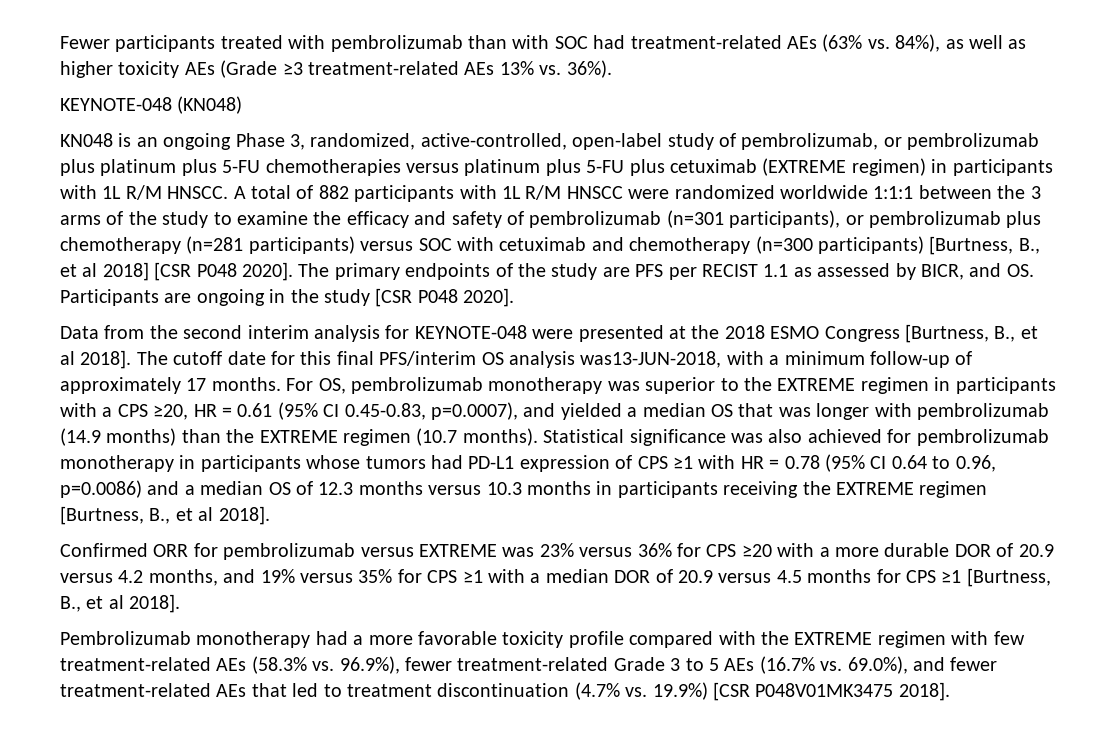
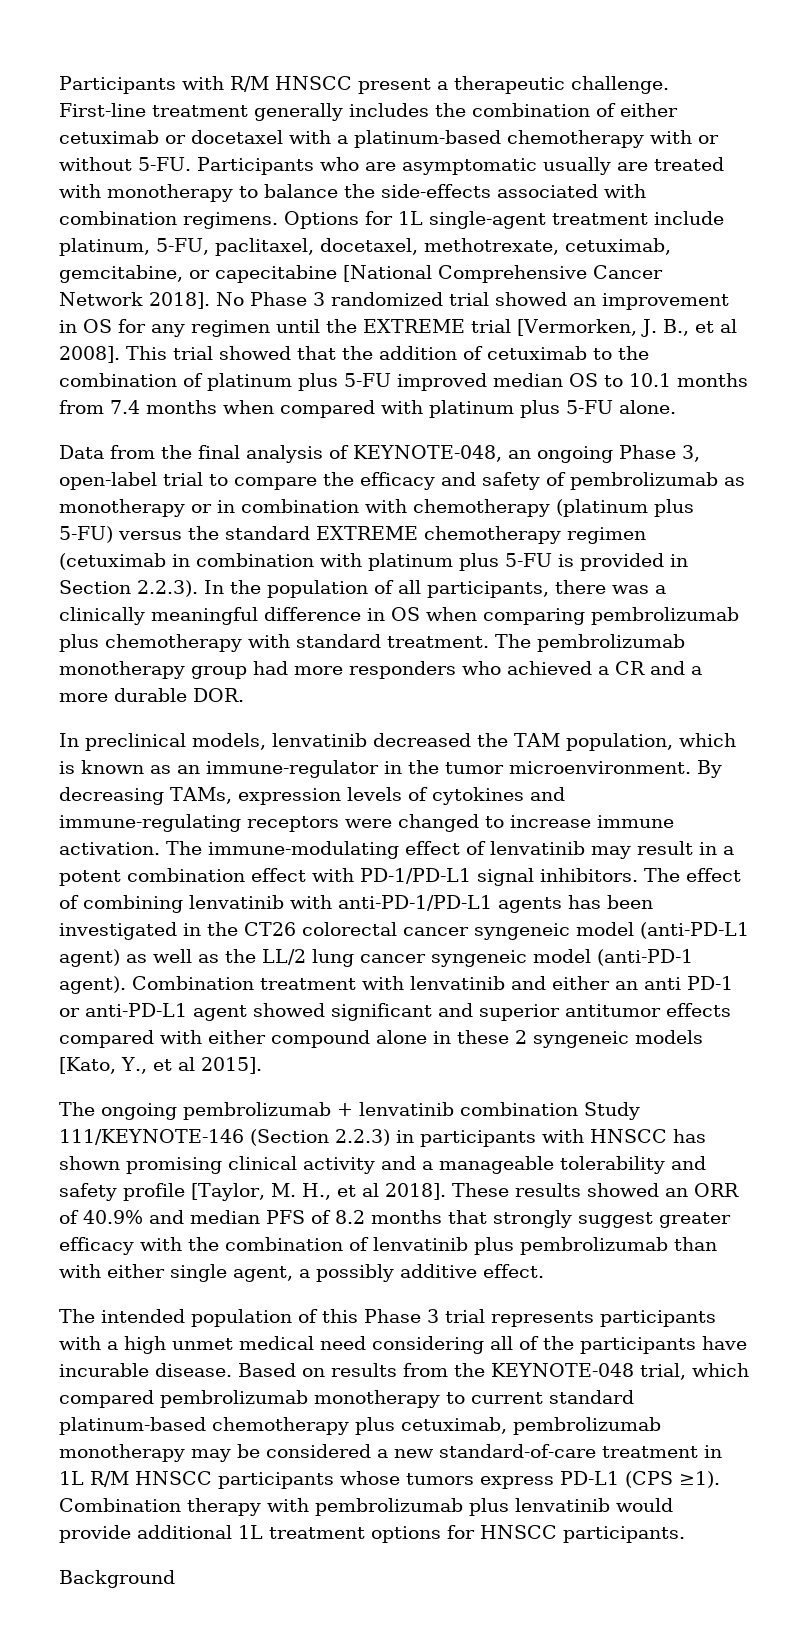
- Fewer participants treated with pembrolizumab than with SOC had treatment-related AEs (63% vs. 84%), as well as higher toxicity AEs (Grade ≥3 treatment-related AEs 13% vs. 36%).
- KEYNOTE-048 (KN048)
- KN048 is an ongoing Phase 3, randomized, active-controlled, open-label study of pembrolizumab, or pembrolizumab plus platinum plus 5-FU chemotherapies versus platinum plus 5-FU plus cetuximab (EXTREME regimen) in participants with 1L R/M HNSCC. A total of 882 participants with 1L R/M HNSCC were randomized worldwide 1:1:1 between the 3 arms of the study to examine the efficacy and safety of pembrolizumab (n=301 participants), or pembrolizumab plus chemotherapy (n=281 participants) versus SOC with cetuximab and chemotherapy (n=300 participants) [Burtness, B., et al 2018] [CSR P048 2020]. The primary endpoints of the study are PFS per RECIST 1.1 as assessed by BICR, and OS. Participants are ongoing in the study [CSR P048 2020].
- Data from the second interim analysis for KEYNOTE-048 were presented at the 2018 ESMO Congress [Burtness, B., et al 2018]. The cutoff date for this final PFS/interim OS analysis was13-JUN-2018, with a minimum follow-up of approximately 17 months. For OS, pembrolizumab monotherapy was superior to the EXTREME regimen in participants with a CPS ≥20, HR = 0.61 (95% CI 0.45-0.83, p=0.0007), and yielded a median OS that was longer with pembrolizumab (14.9 months) than the EXTREME regimen (10.7 months). Statistical significance was also achieved for pembrolizumab monotherapy in participants whose tumors had PD-L1 expression of CPS ≥1 with HR = 0.78 (95% CI 0.64 to 0.96, p=0.0086) and a median OS of 12.3 months versus 10.3 months in participants receiving the EXTREME regimen [Burtness, B., et al 2018].
- Confirmed ORR for pembrolizumab versus EXTREME was 23% versus 36% for CPS ≥20 with a more durable DOR of 20.9 versus 4.2 months, and 19% versus 35% for CPS ≥1 with a median DOR of 20.9 versus 4.5 months for CPS ≥1 [Burtness, B., et al 2018].
- Pembrolizumab monotherapy had a more favorable toxicity profile compared with the EXTREME regimen with few treatment-related AEs (58.3% vs. 96.9%), fewer treatment-related Grade 3 to 5 AEs (16.7% vs. 69.0%), and fewer treatment-related AEs that led to treatment discontinuation (4.7% vs. 19.9%) [CSR P048V01MK3475 2018].
+ Participants with R/M HNSCC present a therapeutic challenge. First-line treatment generally includes the combination of either cetuximab or docetaxel with a platinum-based chemotherapy with or without 5-FU. Participants who are asymptomatic usually are treated with monotherapy to balance the side-effects associated with combination regimens. Options for 1L single-agent treatment include platinum, 5-FU, paclitaxel, docetaxel, methotrexate, cetuximab, gemcitabine, or capecitabine [National Comprehensive Cancer Network 2018]. No Phase 3 randomized trial showed an improvement in OS for any regimen until the EXTREME trial [Vermorken, J. B., et al 2008]. This trial showed that the addition of cetuximab to the combination of platinum plus 5-FU improved median OS to 10.1 months from 7.4 months when compared with platinum plus 5-FU alone.
+ Data from the final analysis of KEYNOTE-048, an ongoing Phase 3, open-label trial to compare the efficacy and safety of pembrolizumab as monotherapy or in combination with chemotherapy (platinum plus 5-FU) versus the standard EXTREME chemotherapy regimen (cetuximab in combination with platinum plus 5-FU is provided in Section 2.2.3). In the population of all participants, there was a clinically meaningful difference in OS when comparing pembrolizumab plus chemotherapy with standard treatment. The pembrolizumab monotherapy group had more responders who achieved a CR and a more durable DOR.
+ In preclinical models, lenvatinib decreased the TAM population, which is known as an immune-regulator in the tumor microenvironment. By decreasing TAMs, expression levels of cytokines and immune-regulating receptors were changed to increase immune activation. The immune-modulating effect of lenvatinib may result in a potent combination effect with PD-1/PD-L1 signal inhibitors. The effect of combining lenvatinib with anti-PD-1/PD-L1 agents has been investigated in the CT26 colorectal cancer syngeneic model (anti-PD-L1 agent) as well as the LL/2 lung cancer syngeneic model (anti-PD-1 agent). Combination treatment with lenvatinib and either an anti PD-1 or anti-PD-L1 agent showed significant and superior antitumor effects compared with either compound alone in these 2 syngeneic models [Kato, Y., et al 2015].
+ The ongoing pembrolizumab + lenvatinib combination Study 111/KEYNOTE-146 (Section 2.2.3) in participants with HNSCC has shown promising clinical activity and a manageable tolerability and safety profile [Taylor, M. H., et al 2018]. These results showed an ORR of 40.9% and median PFS of 8.2 months that strongly suggest greater efficacy with the combination of lenvatinib plus pembrolizumab than with either single agent, a possibly additive effect.
+ The intended population of this Phase 3 trial represents participants with a high unmet medical need considering all of the participants have incurable disease. Based on results from the KEYNOTE-048 trial, which compared pembrolizumab monotherapy to current standard platinum-based chemotherapy plus cetuximab, pembrolizumab monotherapy may be considered a new standard-of-care treatment in 1L R/M HNSCC participants whose tumors express PD-L1 (CPS ≥1). Combination therapy with pembrolizumab plus lenvatinib would provide additional 1L treatment options for HNSCC participants.
+ Background

